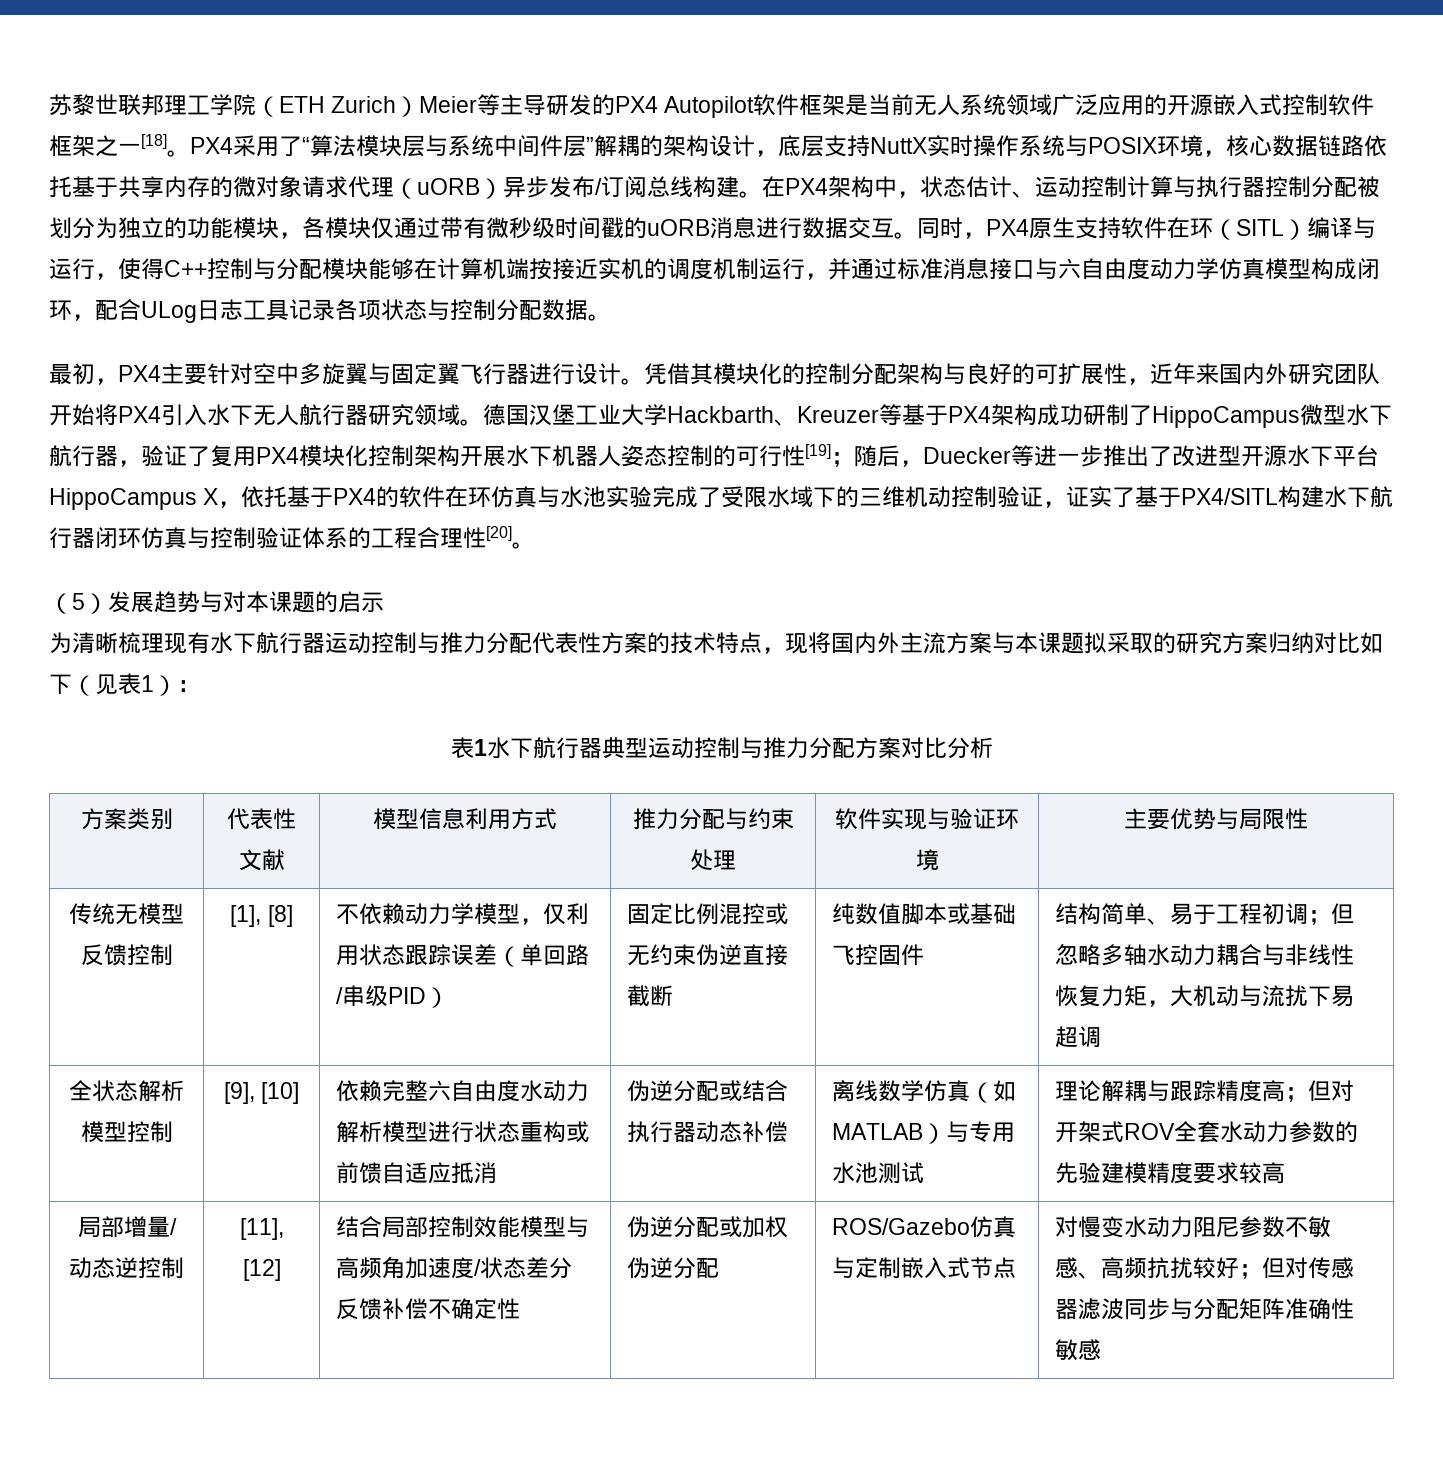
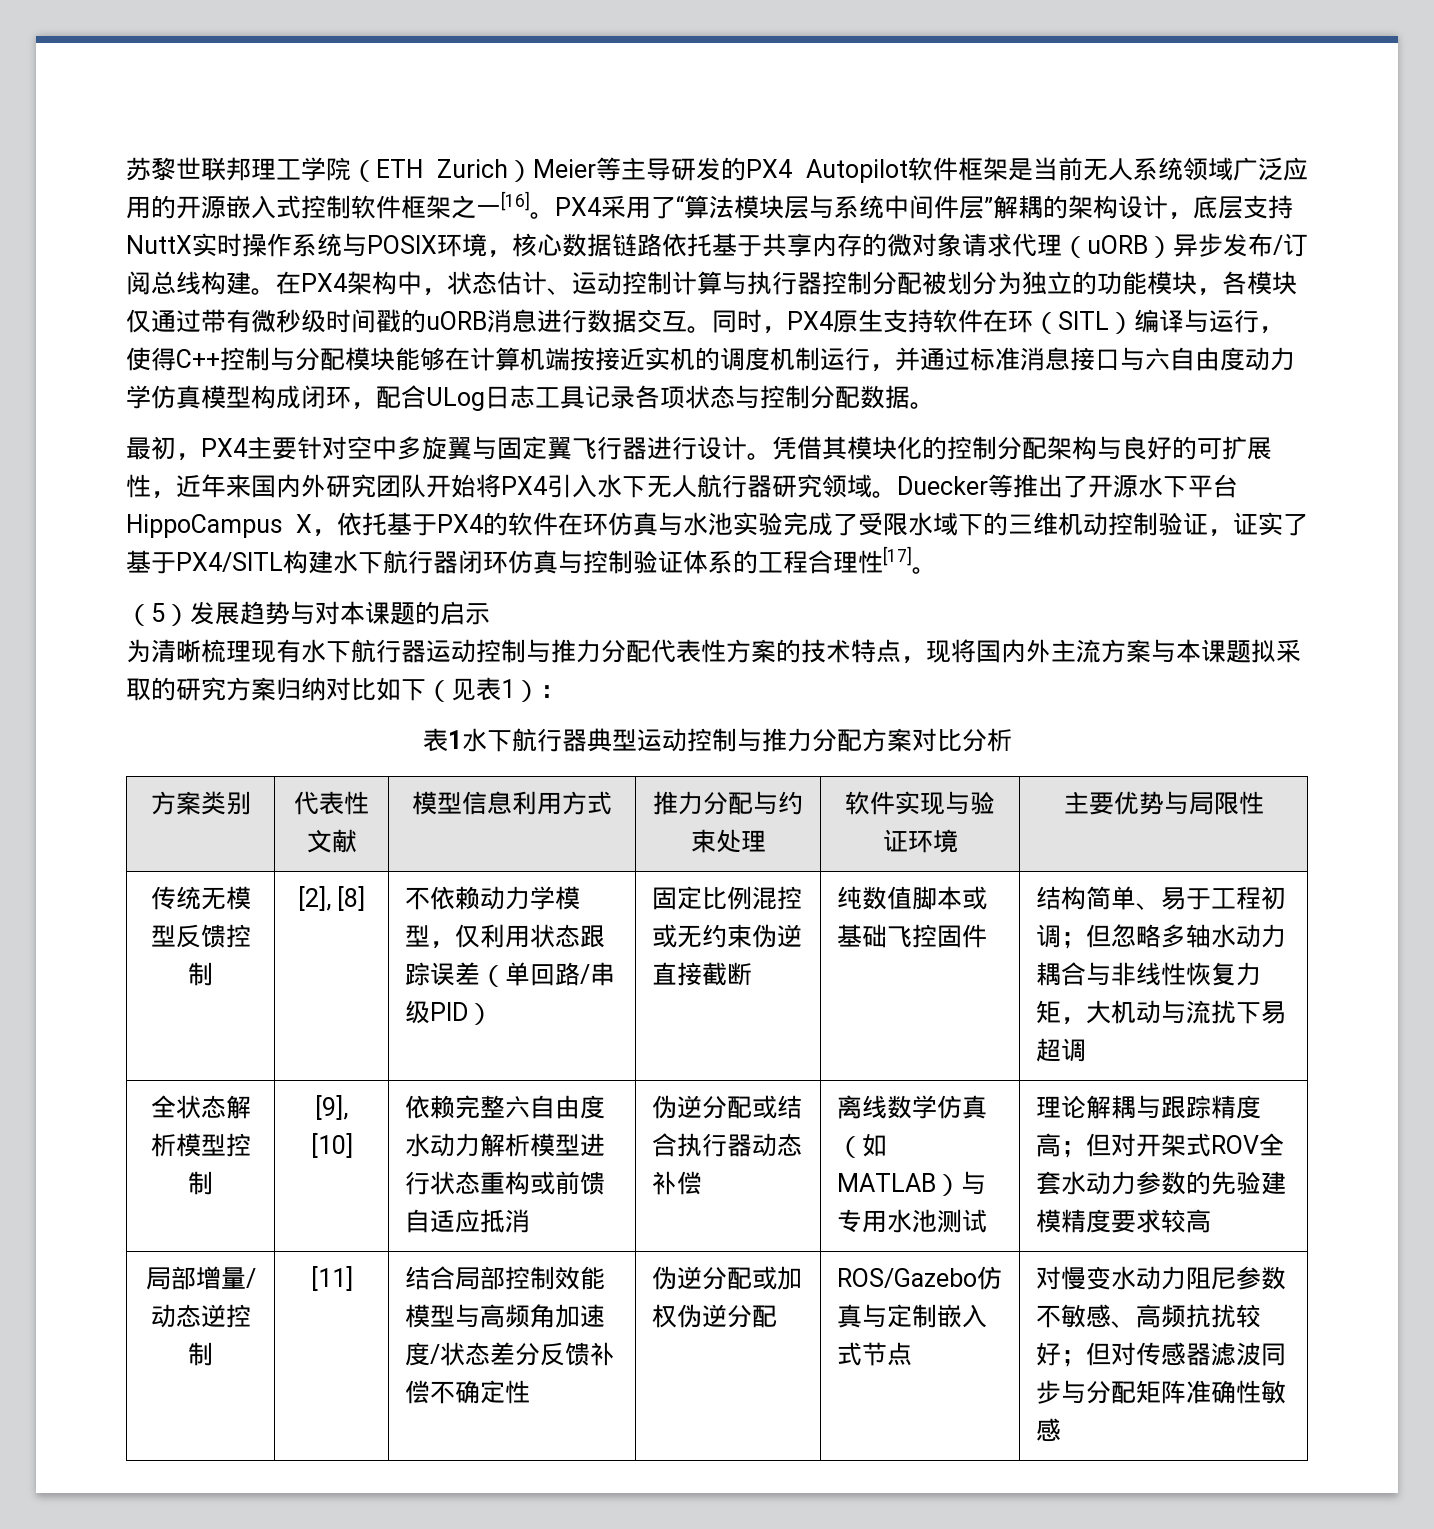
- 苏黎世联邦理工学院（ETH Zurich）Meier等主导研发的PX4 Autopilot软件框架是当前无人系统领域广泛应用的开源嵌入式控制软件框架之一[18]。
+ 苏黎世联邦理工学院（ETH Zurich）Meier等主导研发的PX4 Autopilot软件框架是当前无人系统领域广泛应用的开源嵌入式控制软件框架之一[16]。
- 德国汉堡工业大学Hackbarth、Kreuzer等基于PX4架构成功研制了HippoCampus微型水下航行器，验证了复用PX4模块化控制架构开展水下机器人姿态控制的可行性[19]；随后，Duecker等进一步推出了改进型开源水下平台HippoCampus X，依托基于PX4的软件在环仿真与水池实验完成了受限水域下的三维机动控制验证，证实了基于PX4/SITL构建水下航行器闭环仿真与控制验证体系的工程合理性[20]。
+ Duecker等推出了开源水下平台HippoCampus X，依托基于PX4的软件在环仿真与水池实验完成了受限水域下的三维机动控制验证，证实了基于PX4/SITL构建水下航行器闭环仿真与控制验证体系的工程合理性[17]。
- [1], [8]
+ [2], [8]
- [11], [12]
+ [11]

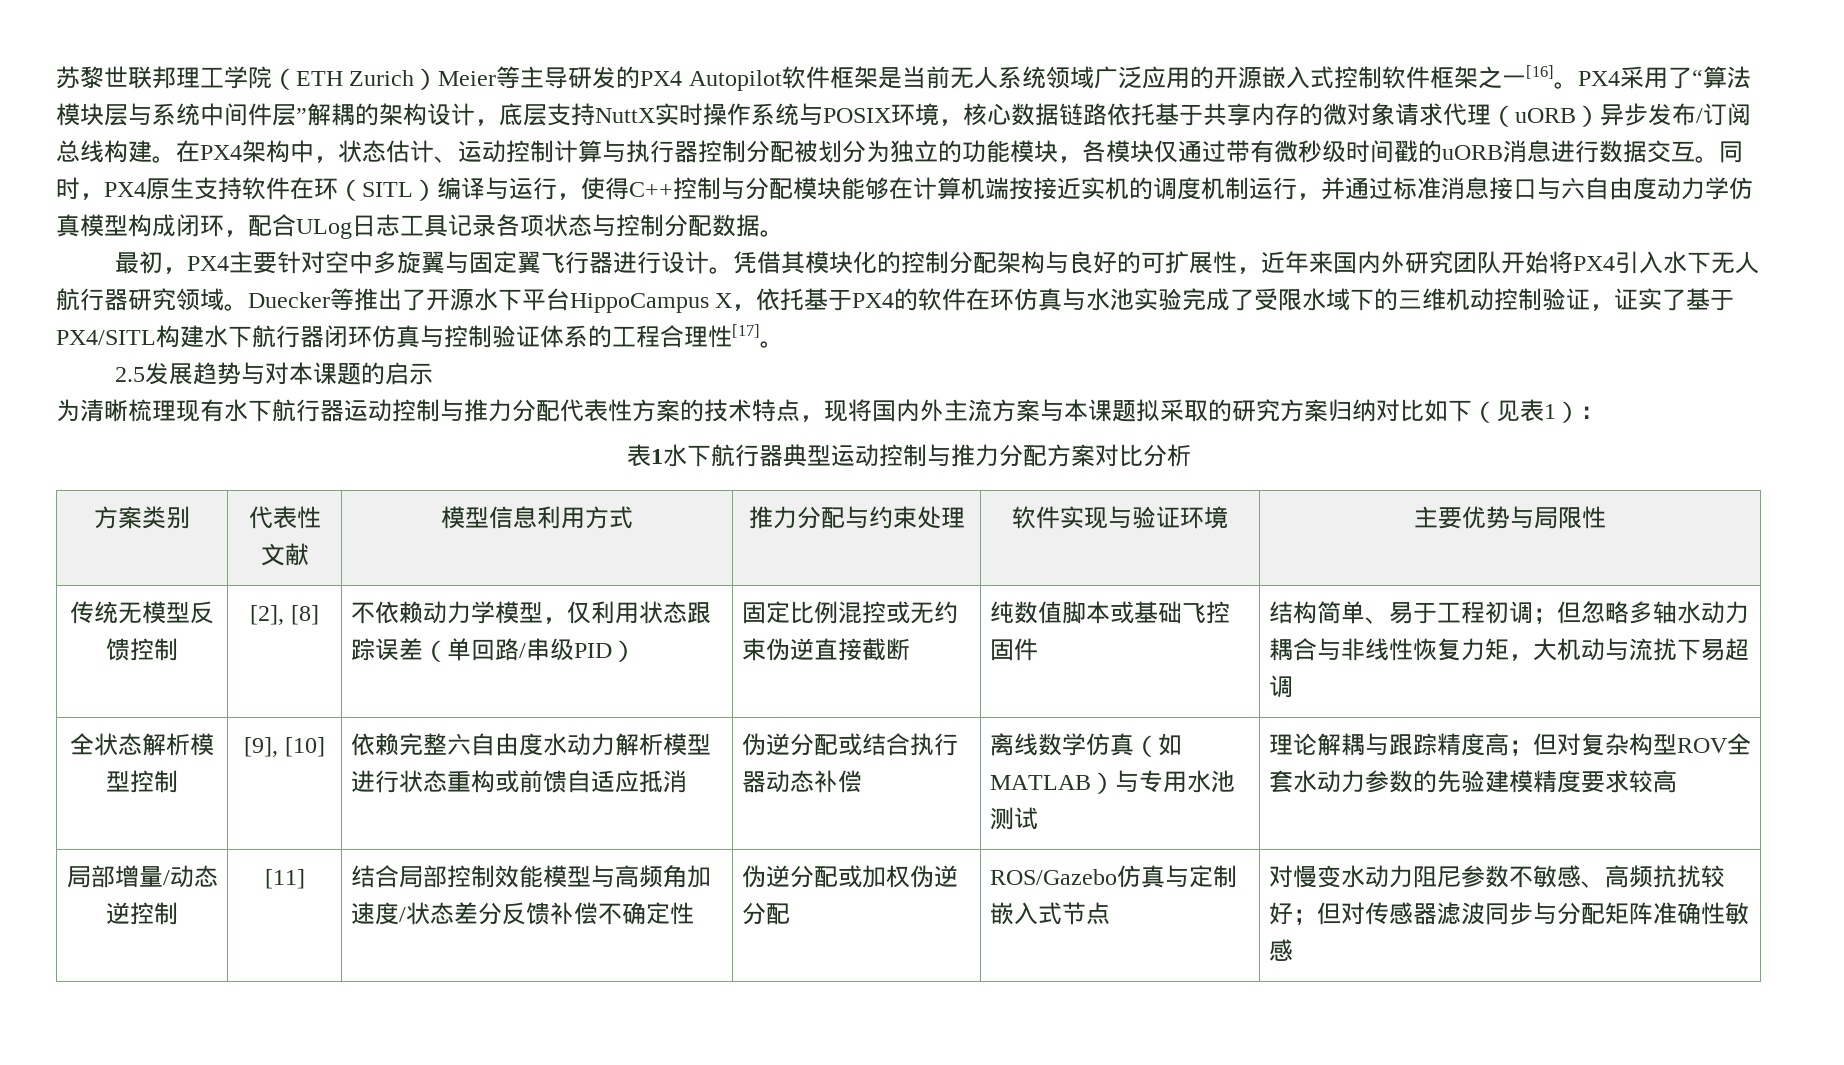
- （5）发展趋势与对本课题的启示
+ 2.5发展趋势与对本课题的启示
- 理论解耦与跟踪精度高；但对开架式ROV全套水动力参数的先验建模精度要求较高
+ 理论解耦与跟踪精度高；但对复杂构型ROV全套水动力参数的先验建模精度要求较高

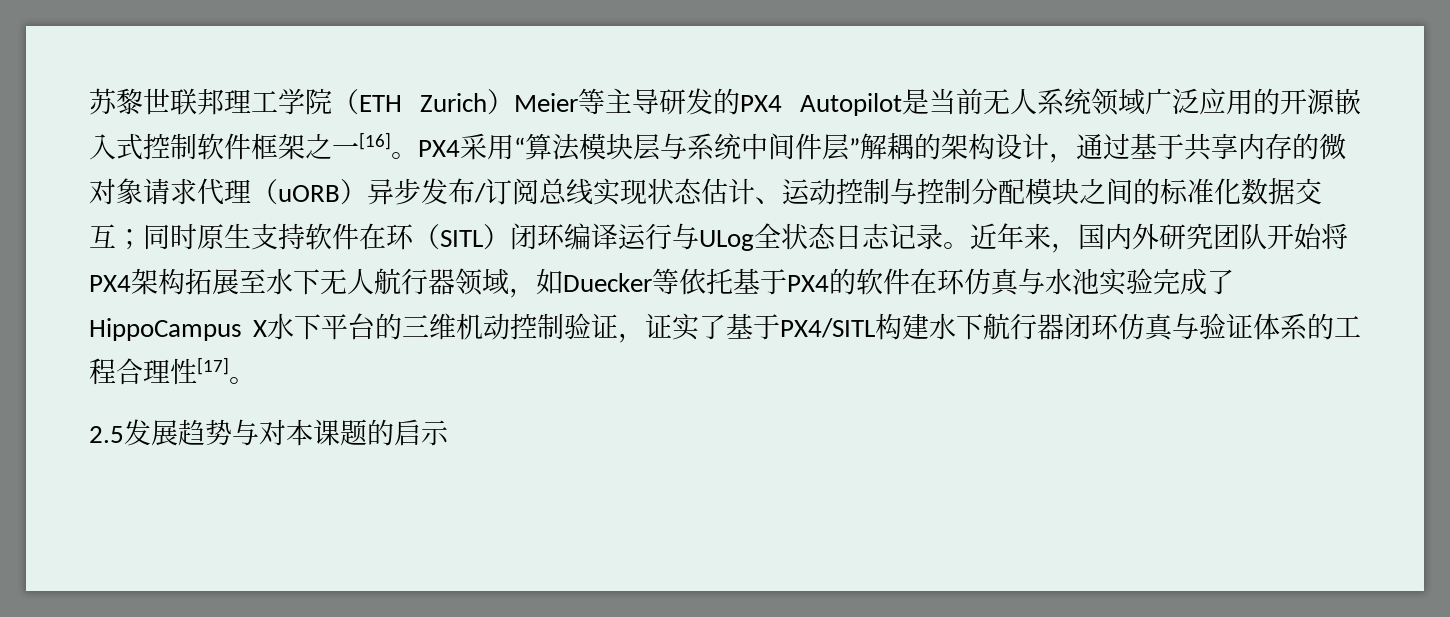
- 苏黎世联邦理工学院（ETH Zurich）Meier等主导研发的PX4 Autopilot软件框架是当前无人系统领域广泛应用的开源嵌入式控制软件框架之一[16]。
+ 苏黎世联邦理工学院（ETH Zurich）Meier等主导研发的PX4 Autopilot是当前无人系统领域广泛应用的开源嵌入式控制软件框架之一[16]。
- PX4采用了“算法模块层与系统中间件层”解耦的架构设计，底层支持NuttX实时操作系统与POSIX环境，核心数据链路依托基于共享内存的微对象请求代理（uORB）异步发布/订阅总线构建。在PX4架构中，状态估计、运动控制计算与执行器控制分配被划分为独立的功能模块，各模块仅通过带有微秒级时间戳的uORB消息进行数据交互。同时，PX4原生支持软件在环（SITL）编译与运行，使得C++控制与分配模块能够在计算机端按接近实机的调度机制运行，并通过标准消息接口与六自由度动力学仿真模型构成闭环，配合ULog日志工具记录各项状态与控制分配数据。
- 最初，PX4主要针对空中多旋翼与固定翼飞行器进行设计。凭借其模块化的控制分配架构与良好的可扩展性，近年来国内外研究团队开始将PX4引入水下无人航行器研究领域。Duecker等推出了开源水下平台HippoCampus X，依托基于PX4的软件在环仿真与水池实验完成了受限水域下的三维机动控制验证，证实了基于PX4/SITL构建水下航行器闭环仿真与控制验证体系的工程合理性[17]。
+ PX4采用“算法模块层与系统中间件层”解耦的架构设计，通过基于共享内存的微对象请求代理（uORB）异步发布/订阅总线实现状态估计、运动控制与控制分配模块之间的标准化数据交互；同时原生支持软件在环（SITL）闭环编译运行与ULog全状态日志记录。近年来，国内外研究团队开始将PX4架构拓展至水下无人航行器领域，如Duecker等依托基于PX4的软件在环仿真与水池实验完成了HippoCampus X水下平台的三维机动控制验证，证实了基于PX4/SITL构建水下航行器闭环仿真与验证体系的工程合理性[17]。
- 为清晰梳理现有水下航行器运动控制与推力分配代表性方案的技术特点，现将国内外主流方案与本课题拟采取的研究方案归纳对比如下（见表1）：
- 表1水下航行器典型运动控制与推力分配方案对比分析
- 方案类别 | 代表性文献 | 模型信息利用方式 | 推力分配与约束处理 | 软件实现与验证环境 | 主要优势与局限性
- 传统无模型反馈控制 | [2], [8] | 不依赖动力学模型，仅利用状态跟踪误差（单回路/串级PID） | 固定比例混控或无约束伪逆直接截断 | 纯数值脚本或基础飞控固件 | 结构简单、易于工程初调；但忽略多轴水动力耦合与非线性恢复力矩，大机动与流扰下易超调
- 全状态解析模型控制 | [9], [10] | 依赖完整六自由度水动力解析模型进行状态重构或前馈自适应抵消 | 伪逆分配或结合执行器动态补偿 | 离线数学仿真（如MATLAB）与专用水池测试 | 理论解耦与跟踪精度高；但对复杂构型ROV全套水动力参数的先验建模精度要求较高
- 局部增量/动态逆控制 | [11] | 结合局部控制效能模型与高频角加速度/状态差分反馈补偿不确定性 | 伪逆分配或加权伪逆分配 | ROS/Gazebo仿真与定制嵌入式节点 | 对慢变水动力阻尼参数不敏感、高频抗扰较好；但对传感器滤波同步与分配矩阵准确性敏感

